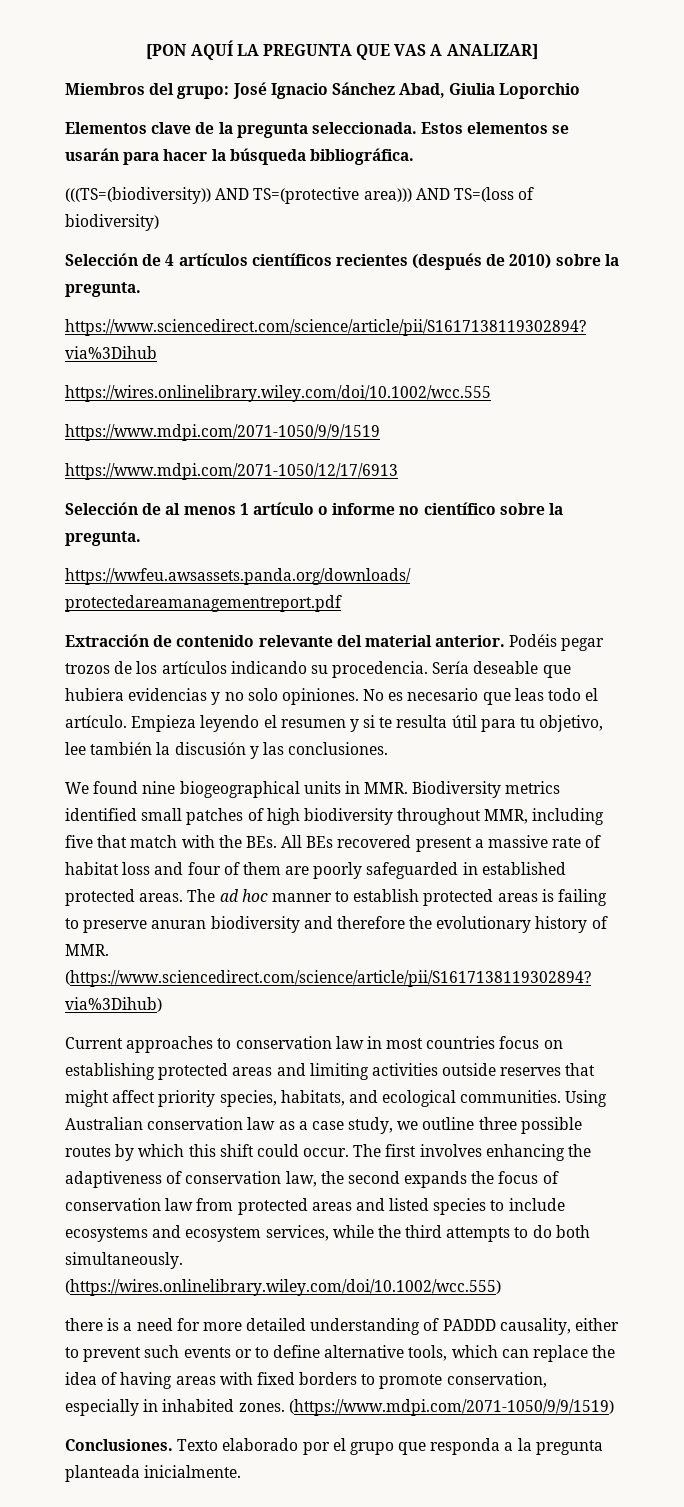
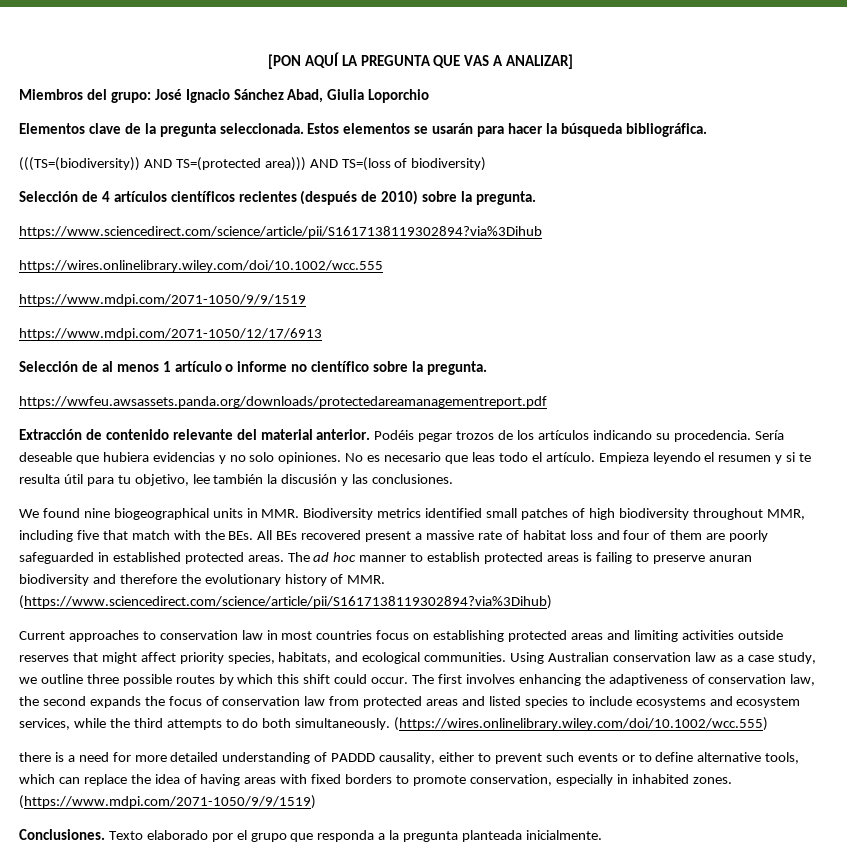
- (((TS=(biodiversity)) AND TS=(protective area))) AND TS=(loss of biodiversity)
+ (((TS=(biodiversity)) AND TS=(protected area))) AND TS=(loss of biodiversity)

